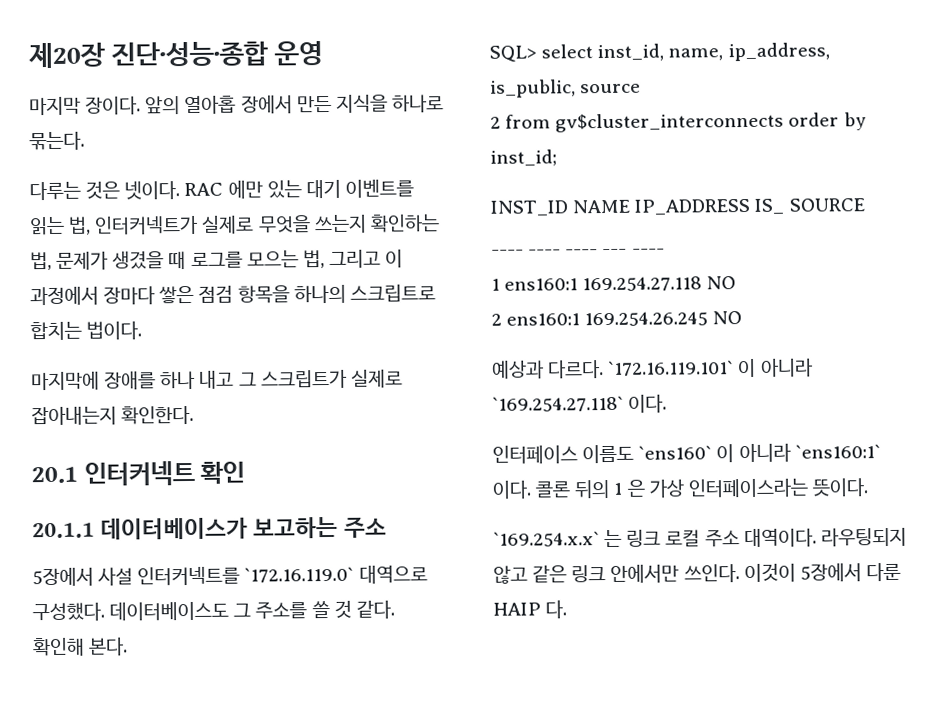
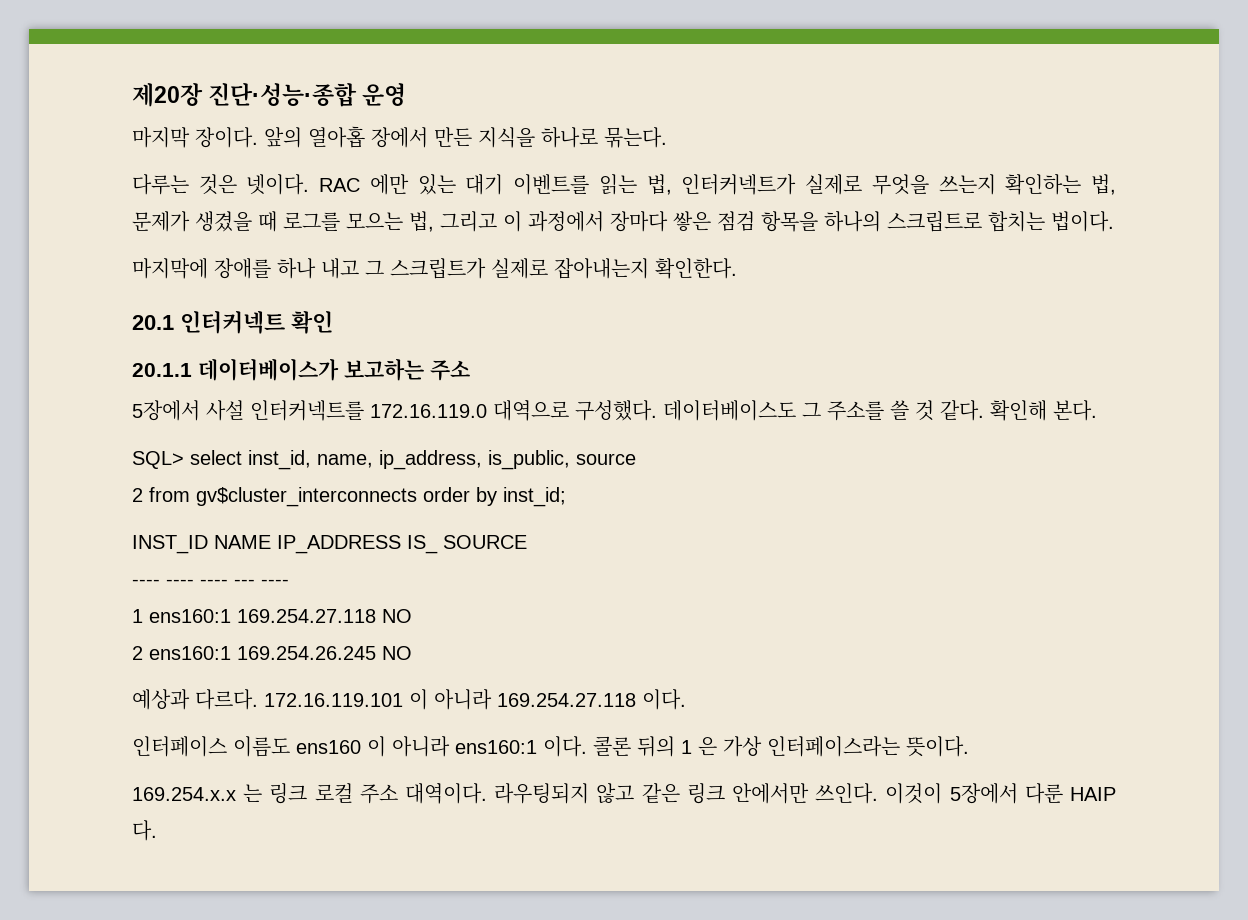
- 5장에서 사설 인터커넥트를 `172.16.119.0` 대역으로 구성했다.
+ 5장에서 사설 인터커넥트를 172.16.119.0 대역으로 구성했다.
- `172.16.119.101` 이 아니라 `169.254.27.118` 이다.
+ 172.16.119.101 이 아니라 169.254.27.118 이다.
- 인터페이스 이름도 `ens160` 이 아니라 `ens160:1` 이다.
+ 인터페이스 이름도 ens160 이 아니라 ens160:1 이다.
- `169.254.x.x` 는 링크 로컬 주소 대역이다.
+ 169.254.x.x 는 링크 로컬 주소 대역이다.

